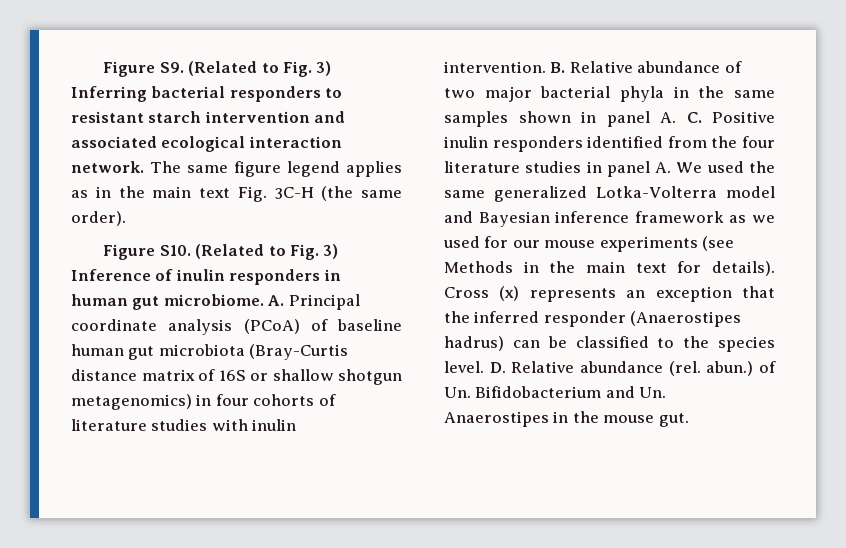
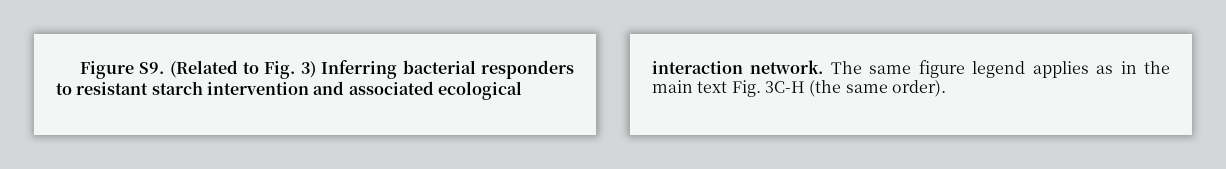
- Figure S10. (Related to Fig. 3) Inference of inulin responders in human gut microbiome. A. Principal coordinate analysis (PCoA) of baseline human gut microbiota (Bray-Curtis distance matrix of 16S or shallow shotgun metagenomics) in four cohorts of literature studies with inulin intervention. B. Relative abundance of two major bacterial phyla in the same samples shown in panel A. C. Positive inulin responders identified from the four literature studies in panel A. We used the same generalized Lotka-Volterra model and Bayesian inference framework as we used for our mouse experiments (see Methods in the main text for details). Cross (x) represents an exception that the inferred responder (Anaerostipes hadrus) can be classified to the species level. D. Relative abundance (rel. abun.) of Un. Bifidobacterium and Un. Anaerostipes in the mouse gut.

